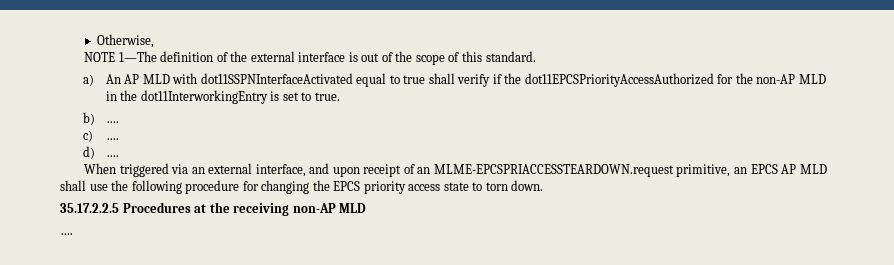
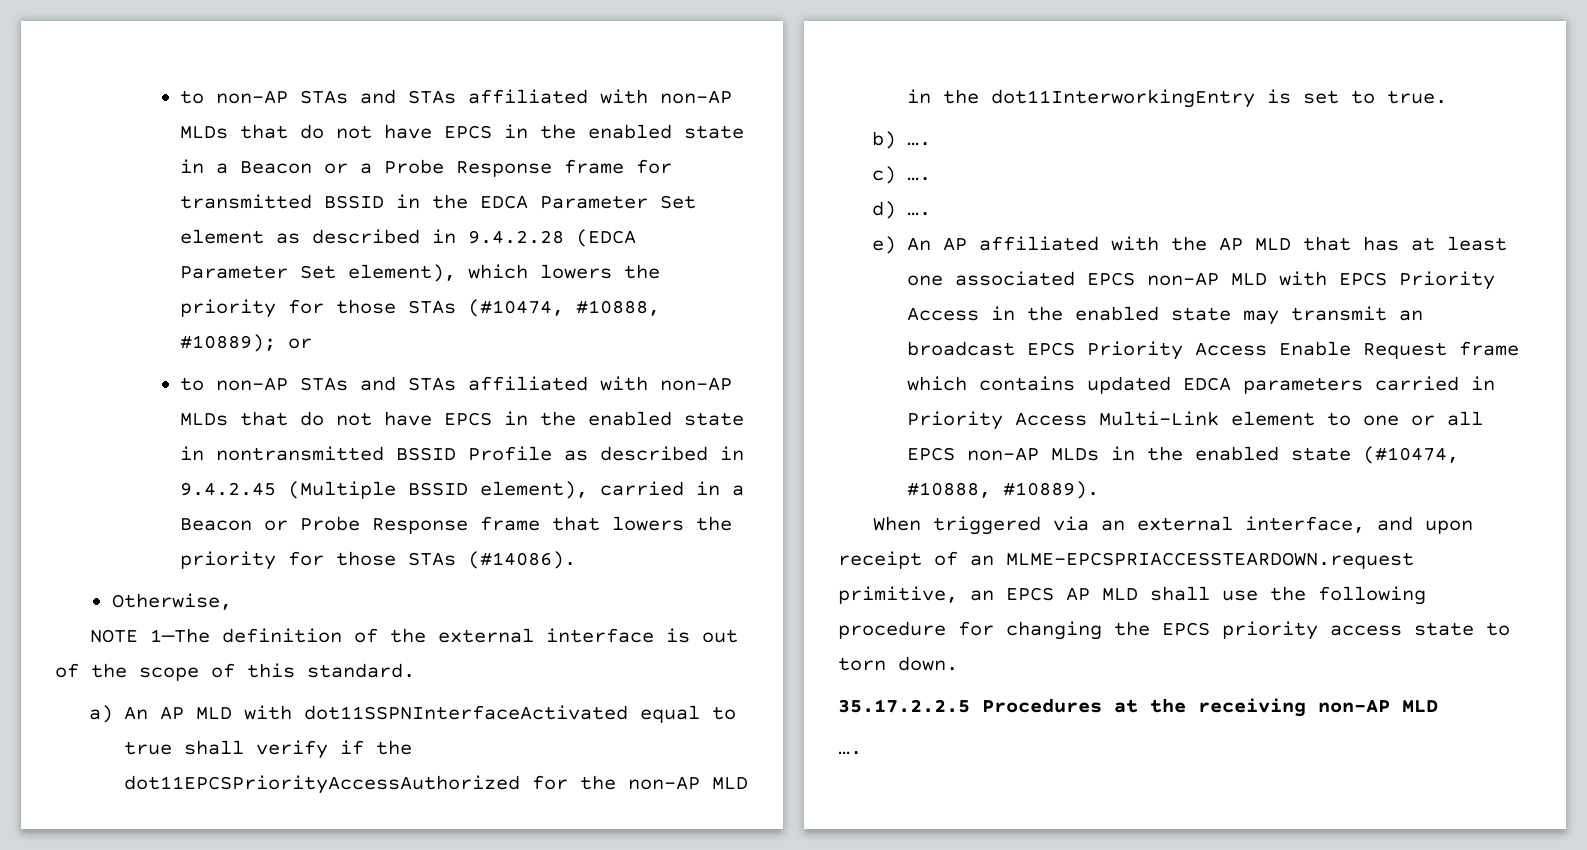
+ to non-AP STAs and STAs affiliated with non-AP MLDs that do not have EPCS in the enabled state in a Beacon or a Probe Response frame for transmitted BSSID in the EDCA Parameter Set element as described in 9.4.2.28 (EDCA Parameter Set element), which lowers the priority for those STAs (#10474, #10888, #10889); or
+ to non-AP STAs and STAs affiliated with non-AP MLDs that do not have EPCS in the enabled state in nontransmitted BSSID Profile as described in 9.4.2.45 (Multiple BSSID element), carried in a Beacon or Probe Response frame that lowers the priority for those STAs (#14086).
+ e) An AP affiliated with the AP MLD that has at least one associated EPCS non-AP MLD with EPCS Priority Access in the enabled state may transmit an broadcast EPCS Priority Access Enable Request frame which contains updated EDCA parameters carried in Priority Access Multi-Link element to one or all EPCS non-AP MLDs in the enabled state (#10474, #10888, #10889).

